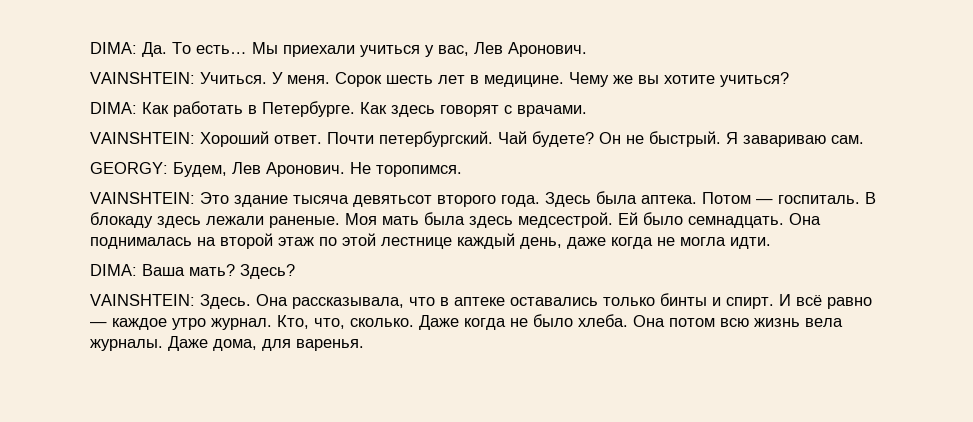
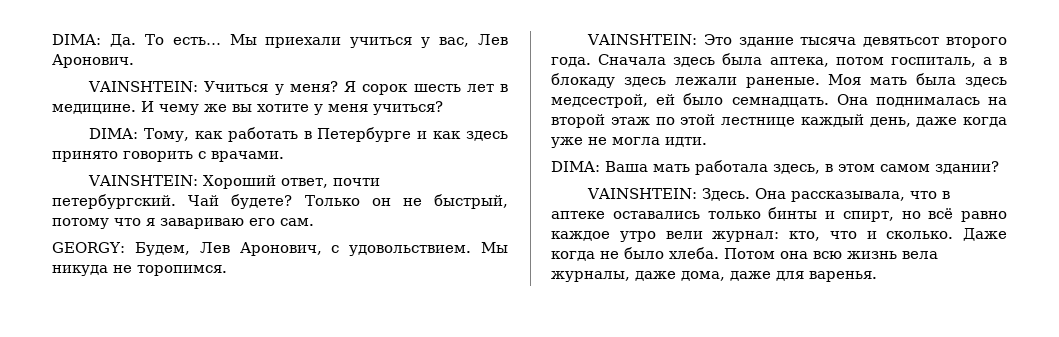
- VAINSHTEIN: Учиться. У меня. Сорок шесть лет в медицине.
+ VAINSHTEIN: Учиться у меня? Я сорок шесть лет в медицине.
- Чему же вы хотите учиться?
+ И чему же вы хотите у меня учиться?
- DIMA: Как работать в Петербурге. Как здесь говорят с врачами.
+ DIMA: Тому, как работать в Петербурге и как здесь принято говорить с врачами.
- VAINSHTEIN: Хороший ответ. Почти петербургский.
+ VAINSHTEIN: Хороший ответ, почти петербургский.
- Он не быстрый. Я завариваю сам.
- GEORGY: Будем, Лев Аронович. Не торопимся.
+ Только он не быстрый, потому что я завариваю его сам.
+ GEORGY: Будем, Лев Аронович, с удовольствием. Мы никуда не торопимся.
- Здесь была аптека. Потом — госпиталь. В блокаду здесь лежали раненые.
+ Сначала здесь была аптека, потом госпиталь, а в блокаду здесь лежали раненые.
- Моя мать была здесь медсестрой. Ей было семнадцать.
+ Моя мать была здесь медсестрой, ей было семнадцать.
- Она поднималась на второй этаж по этой лестнице каждый день, даже когда не могла идти.
+ Она поднималась на второй этаж по этой лестнице каждый день, даже когда уже не могла идти.
- DIMA: Ваша мать? Здесь?
+ DIMA: Ваша мать работала здесь, в этом самом здании?
- Она рассказывала, что в аптеке оставались только бинты и спирт. И всё равно — каждое утро журнал. Кто, что, сколько.
+ Она рассказывала, что в аптеке оставались только бинты и спирт, но всё равно каждое утро вели журнал: кто, что и сколько.
- Она потом всю жизнь вела журналы. Даже дома, для варенья.
+ Потом она всю жизнь вела журналы, даже дома, даже для варенья.

